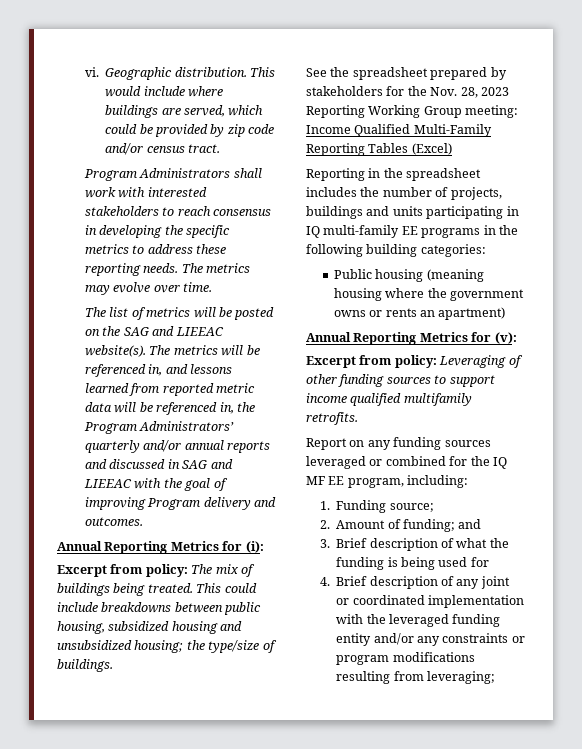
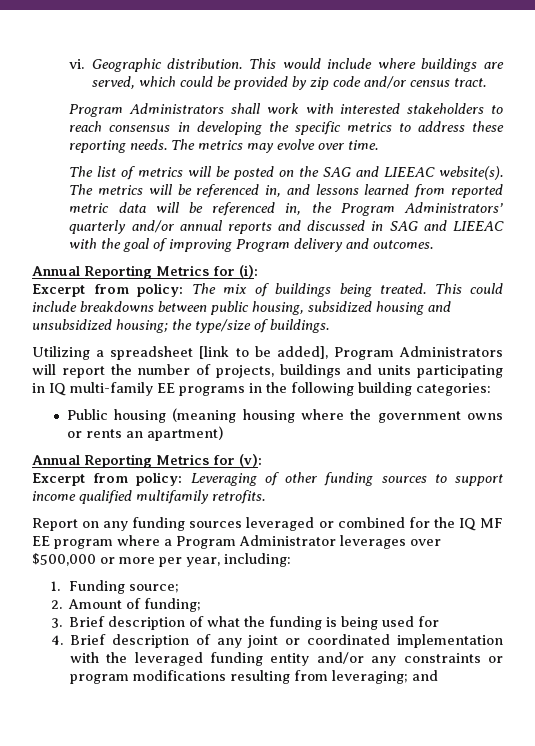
- See the spreadsheet prepared by stakeholders for the Nov. 28, 2023 Reporting Working Group meeting: Income Qualified Multi-Family Reporting Tables (Excel)
- Reporting in the spreadsheet includes the number of projects, buildings and units participating in IQ multi-family EE programs in the following building categories:
+ Utilizing a spreadsheet [link to be added], Program Administrators will report the number of projects, buildings and units participating in IQ multi-family EE programs in the following building categories:
- Report on any funding sources leveraged or combined for the IQ MF EE program, including:
+ Report on any funding sources leveraged or combined for the IQ MF EE program where a Program Administrator leverages over $500,000 or more per year, including:
- 2. Amount of funding; and
+ 2. Amount of funding;
- 4. Brief description of any joint or coordinated implementation with the leveraged funding entity and/or any constraints or program modifications resulting from leveraging;
+ 4. Brief description of any joint or coordinated implementation with the leveraged funding entity and/or any constraints or program modifications resulting from leveraging; and

